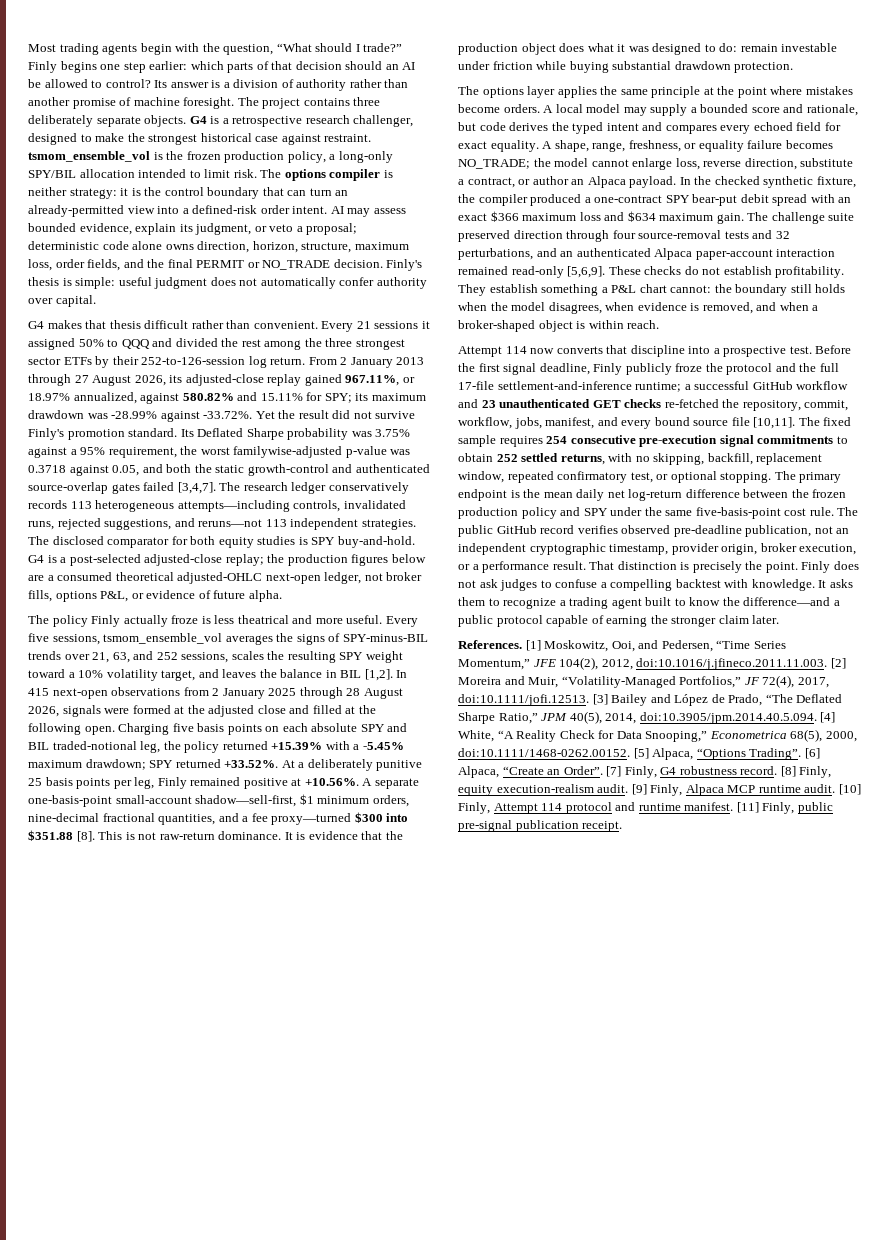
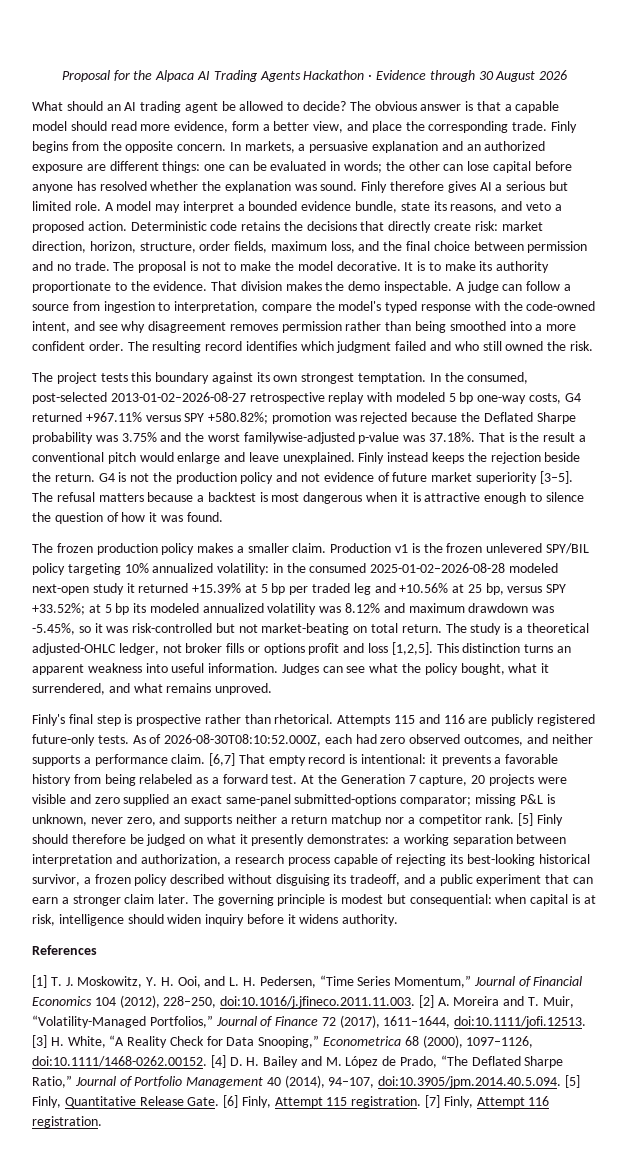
- Most trading agents begin with the question, “What should I trade?” Finly begins one step earlier: which parts of that decision should an AI be allowed to control? Its answer is a division of authority rather than another promise of machine foresight. The project contains three deliberately separate objects. G4 is a retrospective research challenger, designed to make the strongest historical case against restraint. tsmom_ensemble_vol is the frozen production policy, a long-only SPY/BIL allocation intended to limit risk. The options compiler is neither strategy: it is the control boundary that can turn an already-permitted view into a defined-risk order intent. AI may assess bounded evidence, explain its judgment, or veto a proposal; deterministic code alone owns direction, horizon, structure, maximum loss, order fields, and the final PERMIT or NO_TRADE decision. Finly's thesis is simple: useful judgment does not automatically confer authority over capital.
- G4 makes that thesis difficult rather than convenient. Every 21 sessions it assigned 50% to QQQ and divided the rest among the three strongest sector ETFs by their 252-to-126-session log return. From 2 January 2013 through 27 August 2026, its adjusted-close replay gained 967.11%, or 18.97% annualized, against 580.82% and 15.11% for SPY; its maximum drawdown was -28.99% against -33.72%. Yet the result did not survive Finly's promotion standard. Its Deflated Sharpe probability was 3.75% against a 95% requirement, the worst familywise-adjusted p-value was 0.3718 against 0.05, and both the static growth-control and authenticated source-overlap gates failed [3,4,7]. The research ledger conservatively records 113 heterogeneous attempts—including controls, invalidated runs, rejected suggestions, and reruns—not 113 independent strategies. The disclosed comparator for both equity studies is SPY buy-and-hold. G4 is a post-selected adjusted-close replay; the production figures below are a consumed theoretical adjusted-OHLC next-open ledger, not broker fills, options P&L, or evidence of future alpha.
- The policy Finly actually froze is less theatrical and more useful. Every five sessions, tsmom_ensemble_vol averages the signs of SPY-minus-BIL trends over 21, 63, and 252 sessions, scales the resulting SPY weight toward a 10% volatility target, and leaves the balance in BIL [1,2]. In 415 next-open observations from 2 January 2025 through 28 August 2026, signals were formed at the adjusted close and filled at the following open. Charging five basis points on each absolute SPY and BIL traded-notional leg, the policy returned +15.39% with a -5.45% maximum drawdown; SPY returned +33.52%. At a deliberately punitive 25 basis points per leg, Finly remained positive at +10.56%. A separate one-basis-point small-account shadow—sell-first, $1 minimum orders, nine-decimal fractional quantities, and a fee proxy—turned $300 into $351.88 [8]. This is not raw-return dominance. It is evidence that the production object does what it was designed to do: remain investable under friction while buying substantial drawdown protection.
- The options layer applies the same principle at the point where mistakes become orders. A local model may supply a bounded score and rationale, but code derives the typed intent and compares every echoed field for exact equality. A shape, range, freshness, or equality failure becomes NO_TRADE; the model cannot enlarge loss, reverse direction, substitute a contract, or author an Alpaca payload. In the checked synthetic fixture, the compiler produced a one-contract SPY bear-put debit spread with an exact $366 maximum loss and $634 maximum gain. The challenge suite preserved direction through four source-removal tests and 32 perturbations, and an authenticated Alpaca paper-account interaction remained read-only [5,6,9]. These checks do not establish profitability. They establish something a P&L chart cannot: the boundary still holds when the model disagrees, when evidence is removed, and when a broker-shaped object is within reach.
- Attempt 114 now converts that discipline into a prospective test. Before the first signal deadline, Finly publicly froze the protocol and the full 17-file settlement-and-inference runtime; a successful GitHub workflow and 23 unauthenticated GET checks re-fetched the repository, commit, workflow, jobs, manifest, and every bound source file [10,11]. The fixed sample requires 254 consecutive pre-execution signal commitments to obtain 252 settled returns, with no skipping, backfill, replacement window, repeated confirmatory test, or optional stopping. The primary endpoint is the mean daily net log-return difference between the frozen production policy and SPY under the same five-basis-point cost rule. The public GitHub record verifies observed pre-deadline publication, not an independent cryptographic timestamp, provider origin, broker execution, or a performance result. That distinction is precisely the point. Finly does not ask judges to confuse a compelling backtest with knowledge. It asks them to recognize a trading agent built to know the difference—and a public protocol capable of earning the stronger claim later.
- References. [1] Moskowitz, Ooi, and Pedersen, “Time Series Momentum,” JFE 104(2), 2012, doi:10.1016/j.jfineco.2011.11.003. [2] Moreira and Muir, “Volatility-Managed Portfolios,” JF 72(4), 2017, doi:10.1111/jofi.12513. [3] Bailey and López de Prado, “The Deflated Sharpe Ratio,” JPM 40(5), 2014, doi:10.3905/jpm.2014.40.5.094. [4] White, “A Reality Check for Data Snooping,” Econometrica 68(5), 2000, doi:10.1111/1468-0262.00152. [5] Alpaca, “Options Trading”. [6] Alpaca, “Create an Order”. [7] Finly, G4 robustness record. [8] Finly, equity execution-realism audit. [9] Finly, Alpaca MCP runtime audit. [10] Finly, Attempt 114 protocol and runtime manifest. [11] Finly, public pre-signal publication receipt.
+ Proposal for the Alpaca AI Trading Agents Hackathon · Evidence through 30 August 2026
+ What should an AI trading agent be allowed to decide? The obvious answer is that a capable model should read more evidence, form a better view, and place the corresponding trade. Finly begins from the opposite concern. In markets, a persuasive explanation and an authorized exposure are different things: one can be evaluated in words; the other can lose capital before anyone has resolved whether the explanation was sound. Finly therefore gives AI a serious but limited role. A model may interpret a bounded evidence bundle, state its reasons, and veto a proposed action. Deterministic code retains the decisions that directly create risk: market direction, horizon, structure, order fields, maximum loss, and the final choice between permission and no trade. The proposal is not to make the model decorative. It is to make its authority proportionate to the evidence. That division makes the demo inspectable. A judge can follow a source from ingestion to interpretation, compare the model's typed response with the code-owned intent, and see why disagreement removes permission rather than being smoothed into a more confident order. The resulting record identifies which judgment failed and who still owned the risk.
+ The project tests this boundary against its own strongest temptation. In the consumed, post-selected 2013-01-02–2026-08-27 retrospective replay with modeled 5 bp one-way costs, G4 returned +967.11% versus SPY +580.82%; promotion was rejected because the Deflated Sharpe probability was 3.75% and the worst familywise-adjusted p-value was 37.18%. That is the result a conventional pitch would enlarge and leave unexplained. Finly instead keeps the rejection beside the return. G4 is not the production policy and not evidence of future market superiority [3–5]. The refusal matters because a backtest is most dangerous when it is attractive enough to silence the question of how it was found.
+ The frozen production policy makes a smaller claim. Production v1 is the frozen unlevered SPY/BIL policy targeting 10% annualized volatility: in the consumed 2025-01-02–2026-08-28 modeled next-open study it returned +15.39% at 5 bp per traded leg and +10.56% at 25 bp, versus SPY +33.52%; at 5 bp its modeled annualized volatility was 8.12% and maximum drawdown was -5.45%, so it was risk-controlled but not market-beating on total return. The study is a theoretical adjusted-OHLC ledger, not broker fills or options profit and loss [1,2,5]. This distinction turns an apparent weakness into useful information. Judges can see what the policy bought, what it surrendered, and what remains unproved.
+ Finly's final step is prospective rather than rhetorical. Attempts 115 and 116 are publicly registered future-only tests. As of 2026-08-30T08:10:52.000Z, each had zero observed outcomes, and neither supports a performance claim. [6,7] That empty record is intentional: it prevents a favorable history from being relabeled as a forward test. At the Generation 7 capture, 20 projects were visible and zero supplied an exact same-panel submitted-options comparator; missing P&L is unknown, never zero, and supports neither a return matchup nor a competitor rank. [5] Finly should therefore be judged on what it presently demonstrates: a working separation between interpretation and authorization, a research process capable of rejecting its best-looking historical survivor, a frozen policy described without disguising its tradeoff, and a public experiment that can earn a stronger claim later. The governing principle is modest but consequential: when capital is at risk, intelligence should widen inquiry before it widens authority.
+ References
+ [1] T. J. Moskowitz, Y. H. Ooi, and L. H. Pedersen, “Time Series Momentum,” Journal of Financial Economics 104 (2012), 228–250, doi:10.1016/j.jfineco.2011.11.003. [2] A. Moreira and T. Muir, “Volatility-Managed Portfolios,” Journal of Finance 72 (2017), 1611–1644, doi:10.1111/jofi.12513. [3] H. White, “A Reality Check for Data Snooping,” Econometrica 68 (2000), 1097–1126, doi:10.1111/1468-0262.00152. [4] D. H. Bailey and M. López de Prado, “The Deflated Sharpe Ratio,” Journal of Portfolio Management 40 (2014), 94–107, doi:10.3905/jpm.2014.40.5.094. [5] Finly, Quantitative Release Gate. [6] Finly, Attempt 115 registration. [7] Finly, Attempt 116 registration.

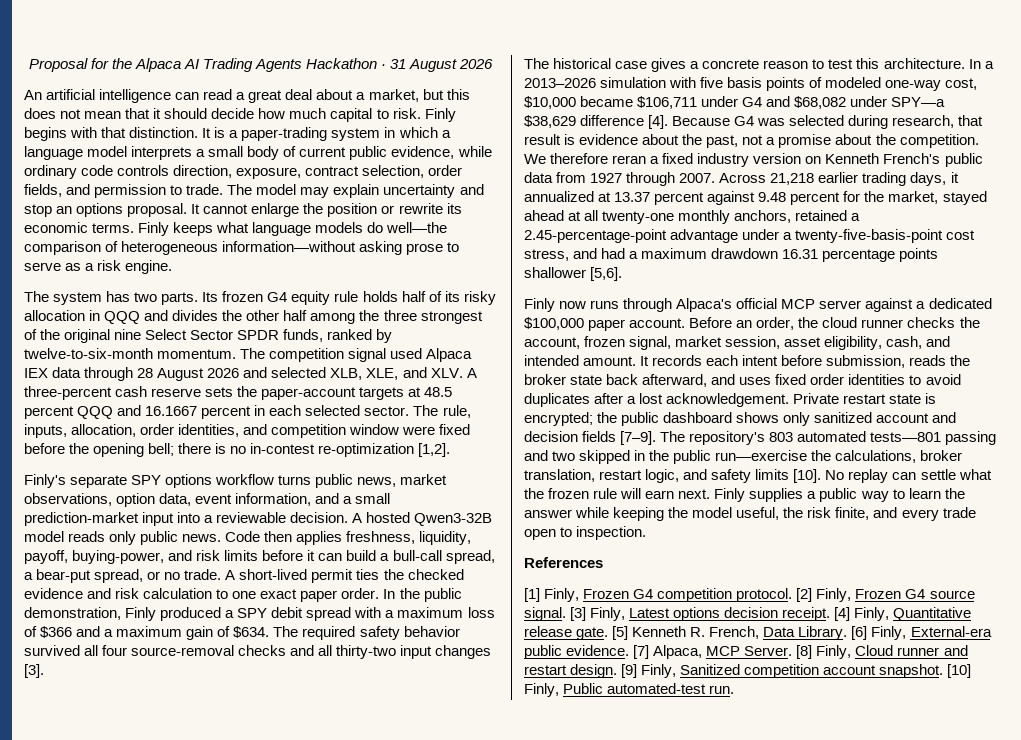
- Proposal for the Alpaca AI Trading Agents Hackathon · Evidence through 30 August 2026
+ Proposal for the Alpaca AI Trading Agents Hackathon · 31 August 2026
- What should an AI trading agent be allowed to decide? The obvious answer is that a capable model should read more evidence, form a better view, and place the corresponding trade. Finly begins from the opposite concern. In markets, a persuasive explanation and an authorized exposure are different things: one can be evaluated in words; the other can lose capital before anyone has resolved whether the explanation was sound. Finly therefore gives AI a serious but limited role. A model may interpret a bounded evidence bundle, state its reasons, and veto a proposed action. Deterministic code retains the decisions that directly create risk: market direction, horizon, structure, order fields, maximum loss, and the final choice between permission and no trade. The proposal is not to make the model decorative. It is to make its authority proportionate to the evidence. That division makes the demo inspectable. A judge can follow a source from ingestion to interpretation, compare the model's typed response with the code-owned intent, and see why disagreement removes permission rather than being smoothed into a more confident order. The resulting record identifies which judgment failed and who still owned the risk.
- The project tests this boundary against its own strongest temptation. In the consumed, post-selected 2013-01-02–2026-08-27 retrospective replay with modeled 5 bp one-way costs, G4 returned +967.11% versus SPY +580.82%; promotion was rejected because the Deflated Sharpe probability was 3.75% and the worst familywise-adjusted p-value was 37.18%. That is the result a conventional pitch would enlarge and leave unexplained. Finly instead keeps the rejection beside the return. G4 is not the production policy and not evidence of future market superiority [3–5]. The refusal matters because a backtest is most dangerous when it is attractive enough to silence the question of how it was found.
- The frozen production policy makes a smaller claim. Production v1 is the frozen unlevered SPY/BIL policy targeting 10% annualized volatility: in the consumed 2025-01-02–2026-08-28 modeled next-open study it returned +15.39% at 5 bp per traded leg and +10.56% at 25 bp, versus SPY +33.52%; at 5 bp its modeled annualized volatility was 8.12% and maximum drawdown was -5.45%, so it was risk-controlled but not market-beating on total return. The study is a theoretical adjusted-OHLC ledger, not broker fills or options profit and loss [1,2,5]. This distinction turns an apparent weakness into useful information. Judges can see what the policy bought, what it surrendered, and what remains unproved.
- Finly's final step is prospective rather than rhetorical. Attempts 115 and 116 are publicly registered future-only tests. As of 2026-08-30T08:10:52.000Z, each had zero observed outcomes, and neither supports a performance claim. [6,7] That empty record is intentional: it prevents a favorable history from being relabeled as a forward test. At the Generation 7 capture, 20 projects were visible and zero supplied an exact same-panel submitted-options comparator; missing P&L is unknown, never zero, and supports neither a return matchup nor a competitor rank. [5] Finly should therefore be judged on what it presently demonstrates: a working separation between interpretation and authorization, a research process capable of rejecting its best-looking historical survivor, a frozen policy described without disguising its tradeoff, and a public experiment that can earn a stronger claim later. The governing principle is modest but consequential: when capital is at risk, intelligence should widen inquiry before it widens authority.
+ An artificial intelligence can read a great deal about a market, but this does not mean that it should decide how much capital to risk. Finly begins with that distinction. It is a paper-trading system in which a language model interprets a small body of current public evidence, while ordinary code controls direction, exposure, contract selection, order fields, and permission to trade. The model may explain uncertainty and stop an options proposal. It cannot enlarge the position or rewrite its economic terms. Finly keeps what language models do well—the comparison of heterogeneous information—without asking prose to serve as a risk engine.
+ The system has two parts. Its frozen G4 equity rule holds half of its risky allocation in QQQ and divides the other half among the three strongest of the original nine Select Sector SPDR funds, ranked by twelve-to-six-month momentum. The competition signal used Alpaca IEX data through 28 August 2026 and selected XLB, XLE, and XLV. A three-percent cash reserve sets the paper-account targets at 48.5 percent QQQ and 16.1667 percent in each selected sector. The rule, inputs, allocation, order identities, and competition window were fixed before the opening bell; there is no in-contest re-optimization [1,2].
+ Finly's separate SPY options workflow turns public news, market observations, option data, event information, and a small prediction-market input into a reviewable decision. A hosted Qwen3-32B model reads only public news. Code then applies freshness, liquidity, payoff, buying-power, and risk limits before it can build a bull-call spread, a bear-put spread, or no trade. A short-lived permit ties the checked evidence and risk calculation to one exact paper order. In the public demonstration, Finly produced a SPY debit spread with a maximum loss of $366 and a maximum gain of $634. The required safety behavior survived all four source-removal checks and all thirty-two input changes [3].
+ The historical case gives a concrete reason to test this architecture. In a 2013–2026 simulation with five basis points of modeled one-way cost, $10,000 became $106,711 under G4 and $68,082 under SPY—a $38,629 difference [4]. Because G4 was selected during research, that result is evidence about the past, not a promise about the competition. We therefore reran a fixed industry version on Kenneth French's public data from 1927 through 2007. Across 21,218 earlier trading days, it annualized at 13.37 percent against 9.48 percent for the market, stayed ahead at all twenty-one monthly anchors, retained a 2.45-percentage-point advantage under a twenty-five-basis-point cost stress, and had a maximum drawdown 16.31 percentage points shallower [5,6].
+ Finly now runs through Alpaca's official MCP server against a dedicated $100,000 paper account. Before an order, the cloud runner checks the account, frozen signal, market session, asset eligibility, cash, and intended amount. It records each intent before submission, reads the broker state back afterward, and uses fixed order identities to avoid duplicates after a lost acknowledgement. Private restart state is encrypted; the public dashboard shows only sanitized account and decision fields [7–9]. The repository's 803 automated tests—801 passing and two skipped in the public run—exercise the calculations, broker translation, restart logic, and safety limits [10]. No replay can settle what the frozen rule will earn next. Finly supplies a public way to learn the answer while keeping the model useful, the risk finite, and every trade open to inspection.
  References
- [1] T. J. Moskowitz, Y. H. Ooi, and L. H. Pedersen, “Time Series Momentum,” Journal of Financial Economics 104 (2012), 228–250, doi:10.1016/j.jfineco.2011.11.003. [2] A. Moreira and T. Muir, “Volatility-Managed Portfolios,” Journal of Finance 72 (2017), 1611–1644, doi:10.1111/jofi.12513. [3] H. White, “A Reality Check for Data Snooping,” Econometrica 68 (2000), 1097–1126, doi:10.1111/1468-0262.00152. [4] D. H. Bailey and M. López de Prado, “The Deflated Sharpe Ratio,” Journal of Portfolio Management 40 (2014), 94–107, doi:10.3905/jpm.2014.40.5.094. [5] Finly, Quantitative Release Gate. [6] Finly, Attempt 115 registration. [7] Finly, Attempt 116 registration.
+ [1] Finly, Frozen G4 competition protocol. [2] Finly, Frozen G4 source signal. [3] Finly, Latest options decision receipt. [4] Finly, Quantitative release gate. [5] Kenneth R. French, Data Library. [6] Finly, External-era public evidence. [7] Alpaca, MCP Server. [8] Finly, Cloud runner and restart design. [9] Finly, Sanitized competition account snapshot. [10] Finly, Public automated-test run.

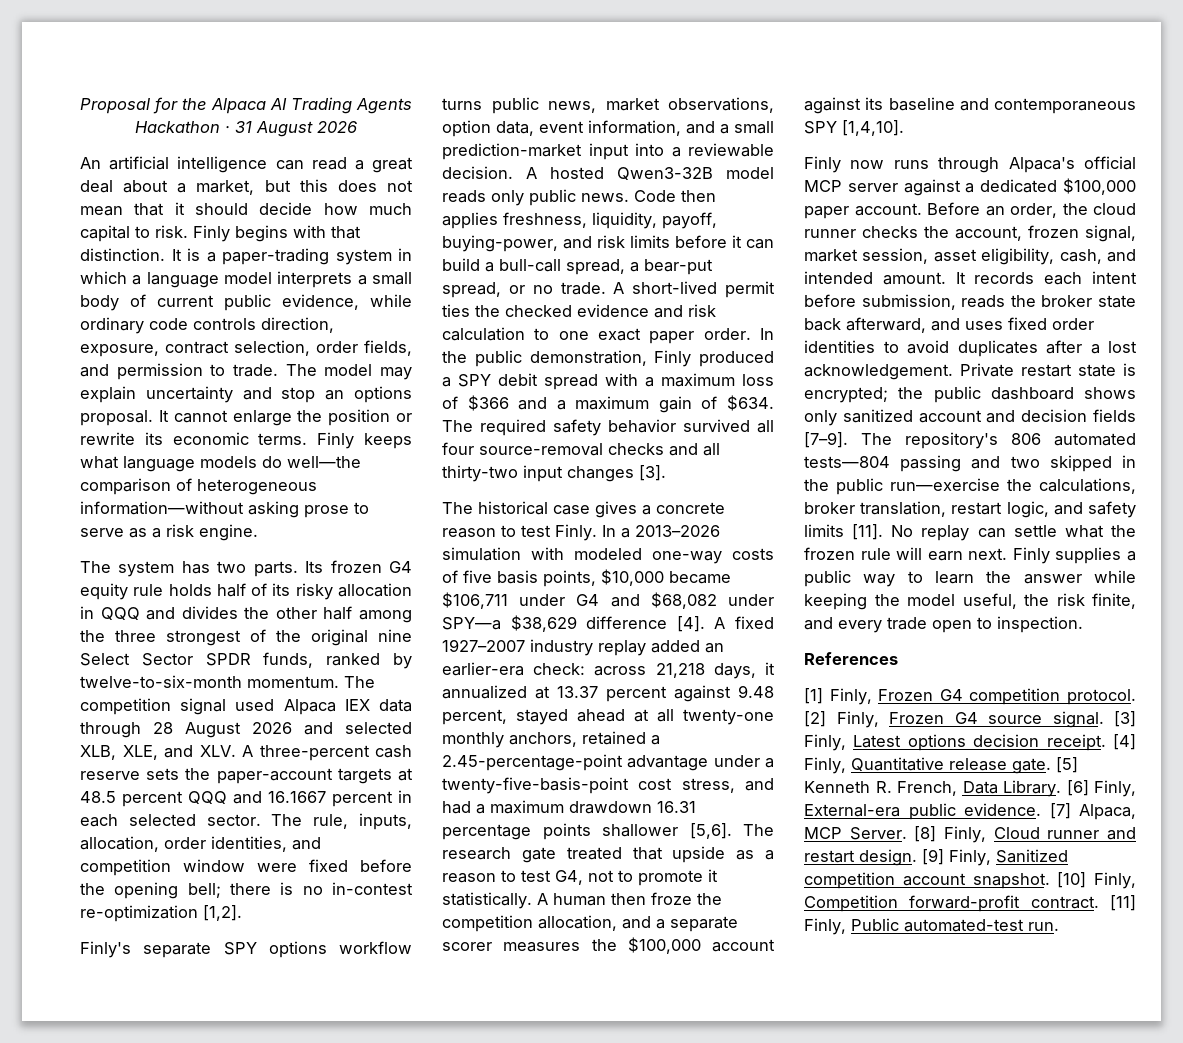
- The historical case gives a concrete reason to test this architecture.
+ The historical case gives a concrete reason to test Finly.
- In a 2013–2026 simulation with five basis points of modeled one-way cost, $10,000 became $106,711 under G4 and $68,082 under SPY—a $38,629 difference [4].
+ In a 2013–2026 simulation with modeled one-way costs of five basis points, $10,000 became $106,711 under G4 and $68,082 under SPY—a $38,629 difference [4].
- Because G4 was selected during research, that result is evidence about the past, not a promise about the competition. We therefore reran a fixed industry version on Kenneth French's public data from 1927 through 2007. Across 21,218 earlier trading days, it annualized at 13.37 percent against 9.48 percent for the market, stayed ahead at all twenty-one monthly anchors, retained a 2.45-percentage-point advantage under a twenty-five-basis-point cost stress, and had a maximum drawdown 16.31 percentage points shallower [5,6].
+ A fixed 1927–2007 industry replay added an earlier-era check: across 21,218 days, it annualized at 13.37 percent against 9.48 percent, stayed ahead at all twenty-one monthly anchors, retained a 2.45-percentage-point advantage under a twenty-five-basis-point cost stress, and had a maximum drawdown 16.31 percentage points shallower [5,6]. The research gate treated that upside as a reason to test G4, not to promote it statistically. A human then froze the competition allocation, and a separate scorer measures the $100,000 account against its baseline and contemporaneous SPY [1,4,10].
- The repository's 803 automated tests—801 passing and two skipped in the public run—exercise the calculations, broker translation, restart logic, and safety limits [10].
+ The repository's 806 automated tests—804 passing and two skipped in the public run—exercise the calculations, broker translation, restart logic, and safety limits [11].
- [10] Finly, Public automated-test run.
+ [10] Finly, Competition forward-profit contract. [11] Finly, Public automated-test run.

